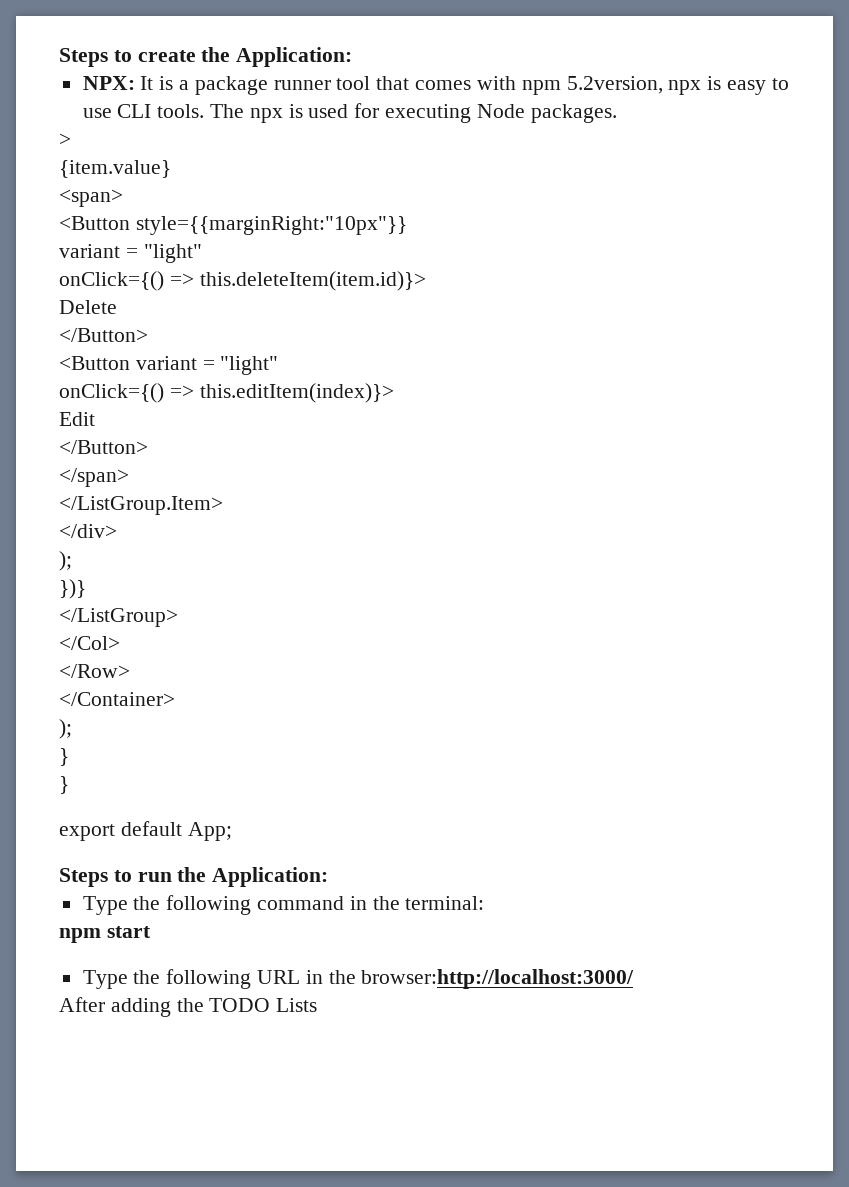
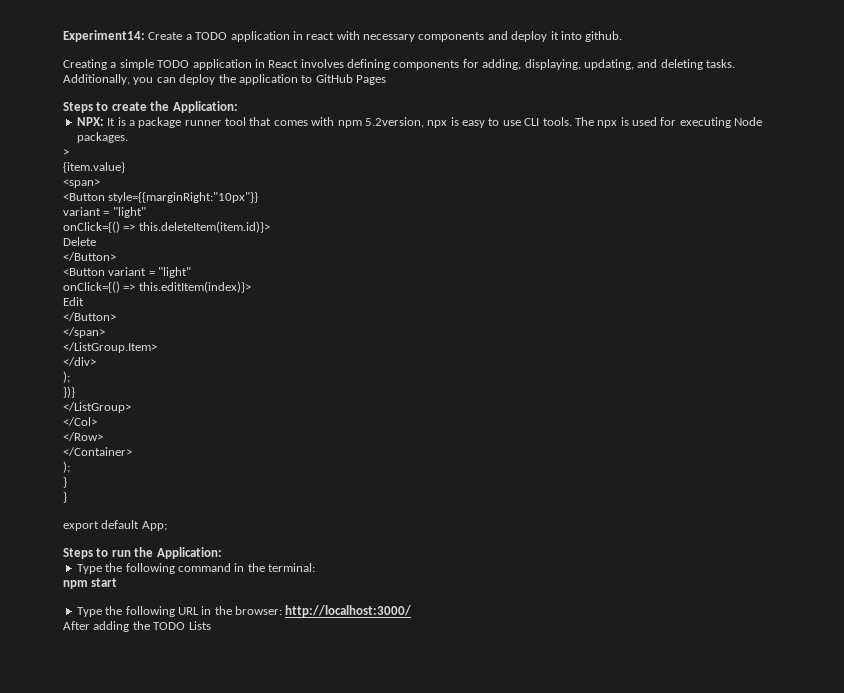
+ Experiment14: Create a TODO application in react with necessary components and deploy it into github.
+ Creating a simple TODO application in React involves defining components for adding, displaying, updating, and deleting tasks. Additionally, you can deploy the application to GitHub Pages
- Type the following URL in the browser:http://localhost:3000/
+ Type the following URL in the browser: http://localhost:3000/

